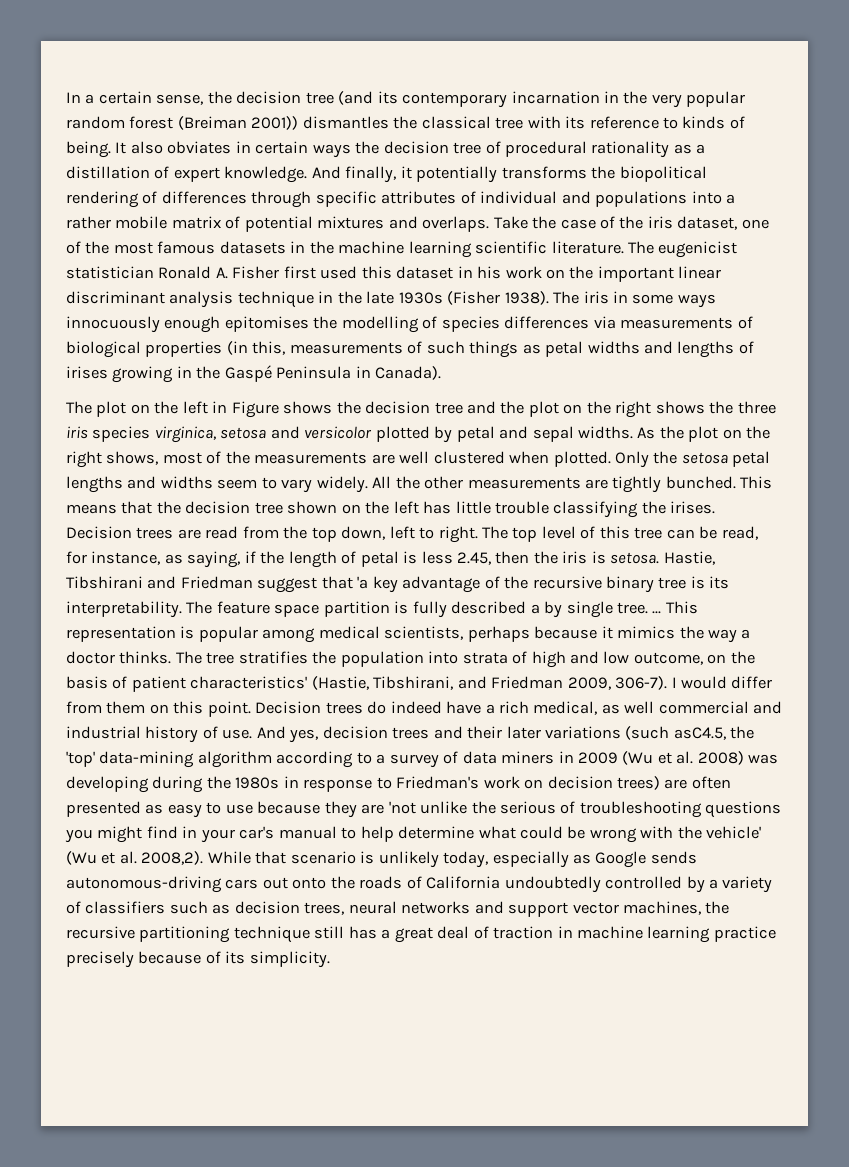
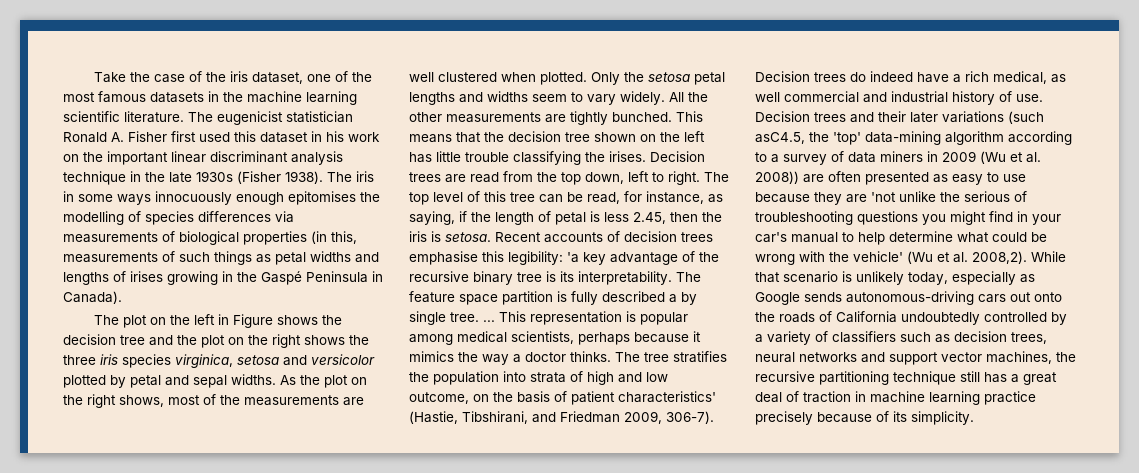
- In a certain sense, the decision tree (and its contemporary incarnation in the very popular random forest (Breiman 2001)) dismantles the classical tree with its reference to kinds of being. It also obviates in certain ways the decision tree of procedural rationality as a distillation of expert knowledge. And finally, it potentially transforms the biopolitical rendering of differences through specific attributes of individual and populations into a rather mobile matrix of potential mixtures and overlaps.
- Hastie, Tibshirani and Friedman suggest that 'a key advantage of the recursive binary tree is its interpretability.
+ Recent accounts of decision trees emphasise this legibility: 'a key advantage of the recursive binary tree is its interpretability.
- I would differ from them on this point.
- And yes, decision trees and their later variations (such asC4.5, the 'top' data-mining algorithm according to a survey of data miners in 2009 (Wu et al. 2008) was developing during the 1980s in response to Friedman's work on decision trees) are often presented as easy to use because they are 'not unlike the serious of troubleshooting questions you might find in your car's manual to help determine what could be wrong with the vehicle' (Wu et al. 2008,2).
+ Decision trees and their later variations (such asC4.5, the 'top' data-mining algorithm according to a survey of data miners in 2009 (Wu et al. 2008)) are often presented as easy to use because they are 'not unlike the serious of troubleshooting questions you might find in your car's manual to help determine what could be wrong with the vehicle' (Wu et al. 2008,2).

